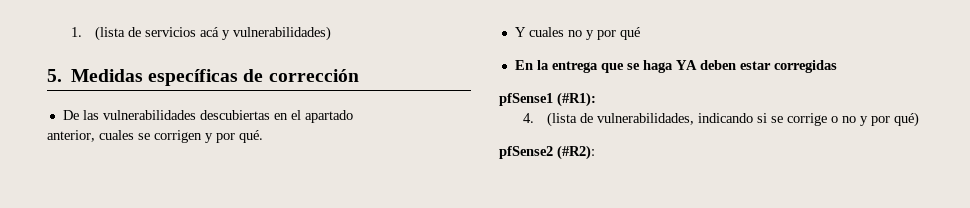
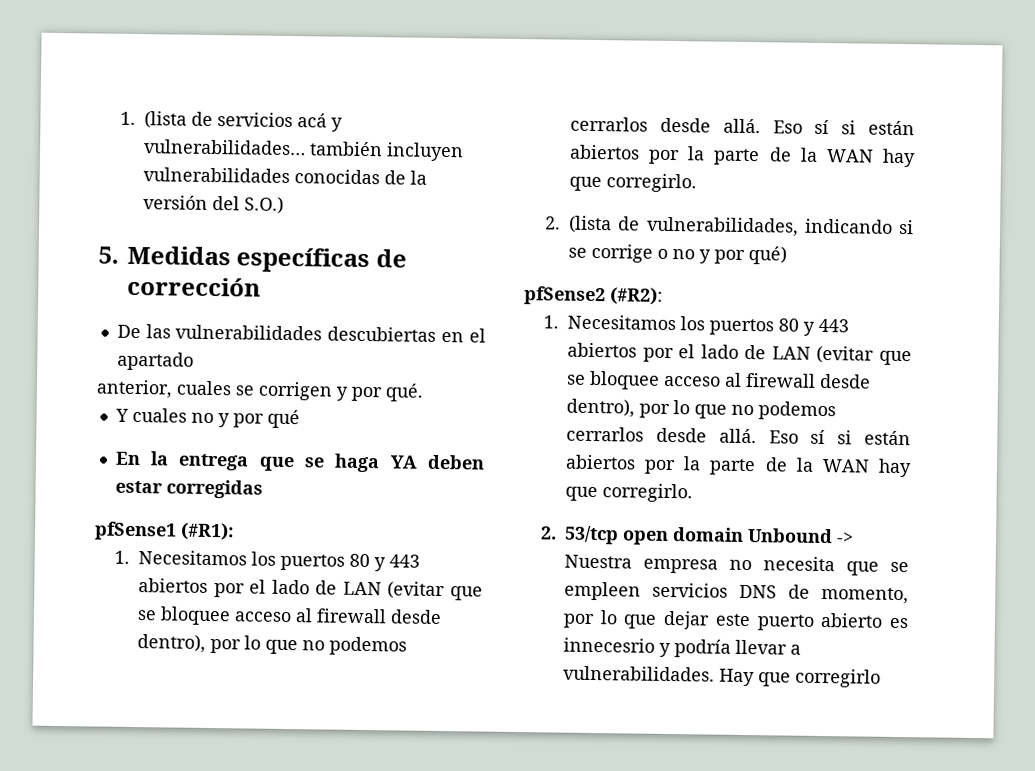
- 1. (lista de servicios acá y vulnerabilidades)
+ 1. (lista de servicios acá y vulnerabilidades… también incluyen vulnerabilidades conocidas de la versión del S.O.)
  pfSense1 (#R1):
- 4. (lista de vulnerabilidades, indicando si se corrige o no y por qué)
+ 1. Necesitamos los puertos 80 y 443 abiertos por el lado de LAN (evitar que se bloquee acceso al firewall desde dentro), por lo que no podemos cerrarlos desde allá. Eso sí si están abiertos por la parte de la WAN hay que corregirlo.
+ 2. (lista de vulnerabilidades, indicando si se corrige o no y por qué)
  pfSense2 (#R2):
+ 1. Necesitamos los puertos 80 y 443 abiertos por el lado de LAN (evitar que se bloquee acceso al firewall desde dentro), por lo que no podemos cerrarlos desde allá. Eso sí si están abiertos por la parte de la WAN hay que corregirlo.
+ 2. 53/tcp open domain Unbound -> Nuestra empresa no necesita que se empleen servicios DNS de momento, por lo que dejar este puerto abierto es innecesrio y podría llevar a vulnerabilidades. Hay que corregirlo

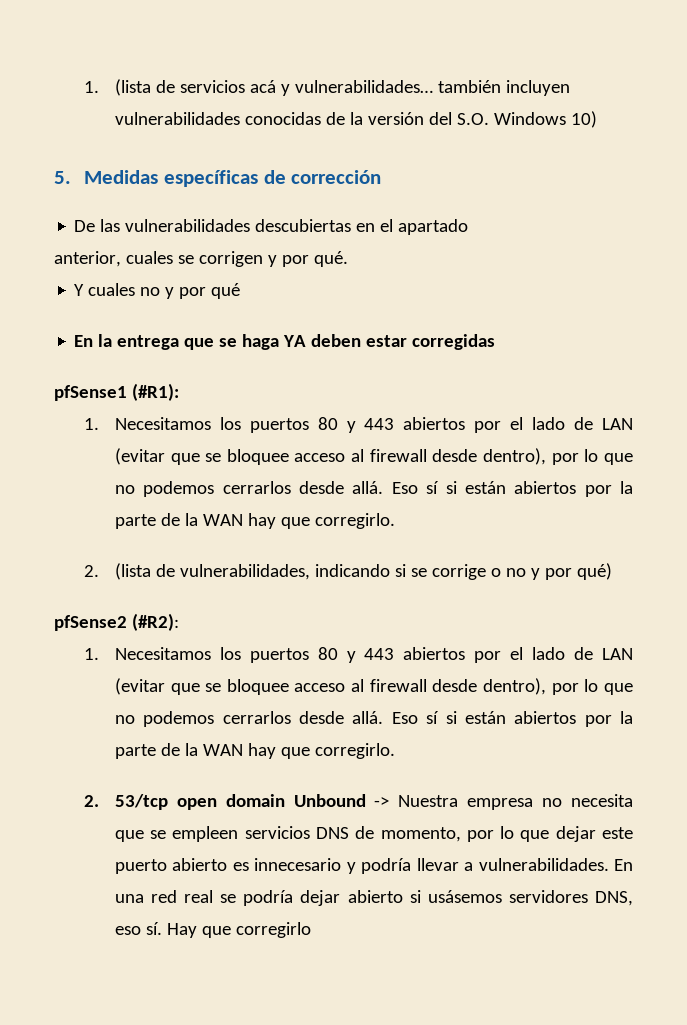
- 1. (lista de servicios acá y vulnerabilidades… también incluyen vulnerabilidades conocidas de la versión del S.O.)
+ 1. (lista de servicios acá y vulnerabilidades… también incluyen vulnerabilidades conocidas de la versión del S.O. Windows 10)
- 2. 53/tcp open domain Unbound -> Nuestra empresa no necesita que se empleen servicios DNS de momento, por lo que dejar este puerto abierto es innecesrio y podría llevar a vulnerabilidades.
+ 2. 53/tcp open domain Unbound -> Nuestra empresa no necesita que se empleen servicios DNS de momento, por lo que dejar este puerto abierto es innecesario y podría llevar a vulnerabilidades.
+ En una red real se podría dejar abierto si usásemos servidores DNS, eso sí.

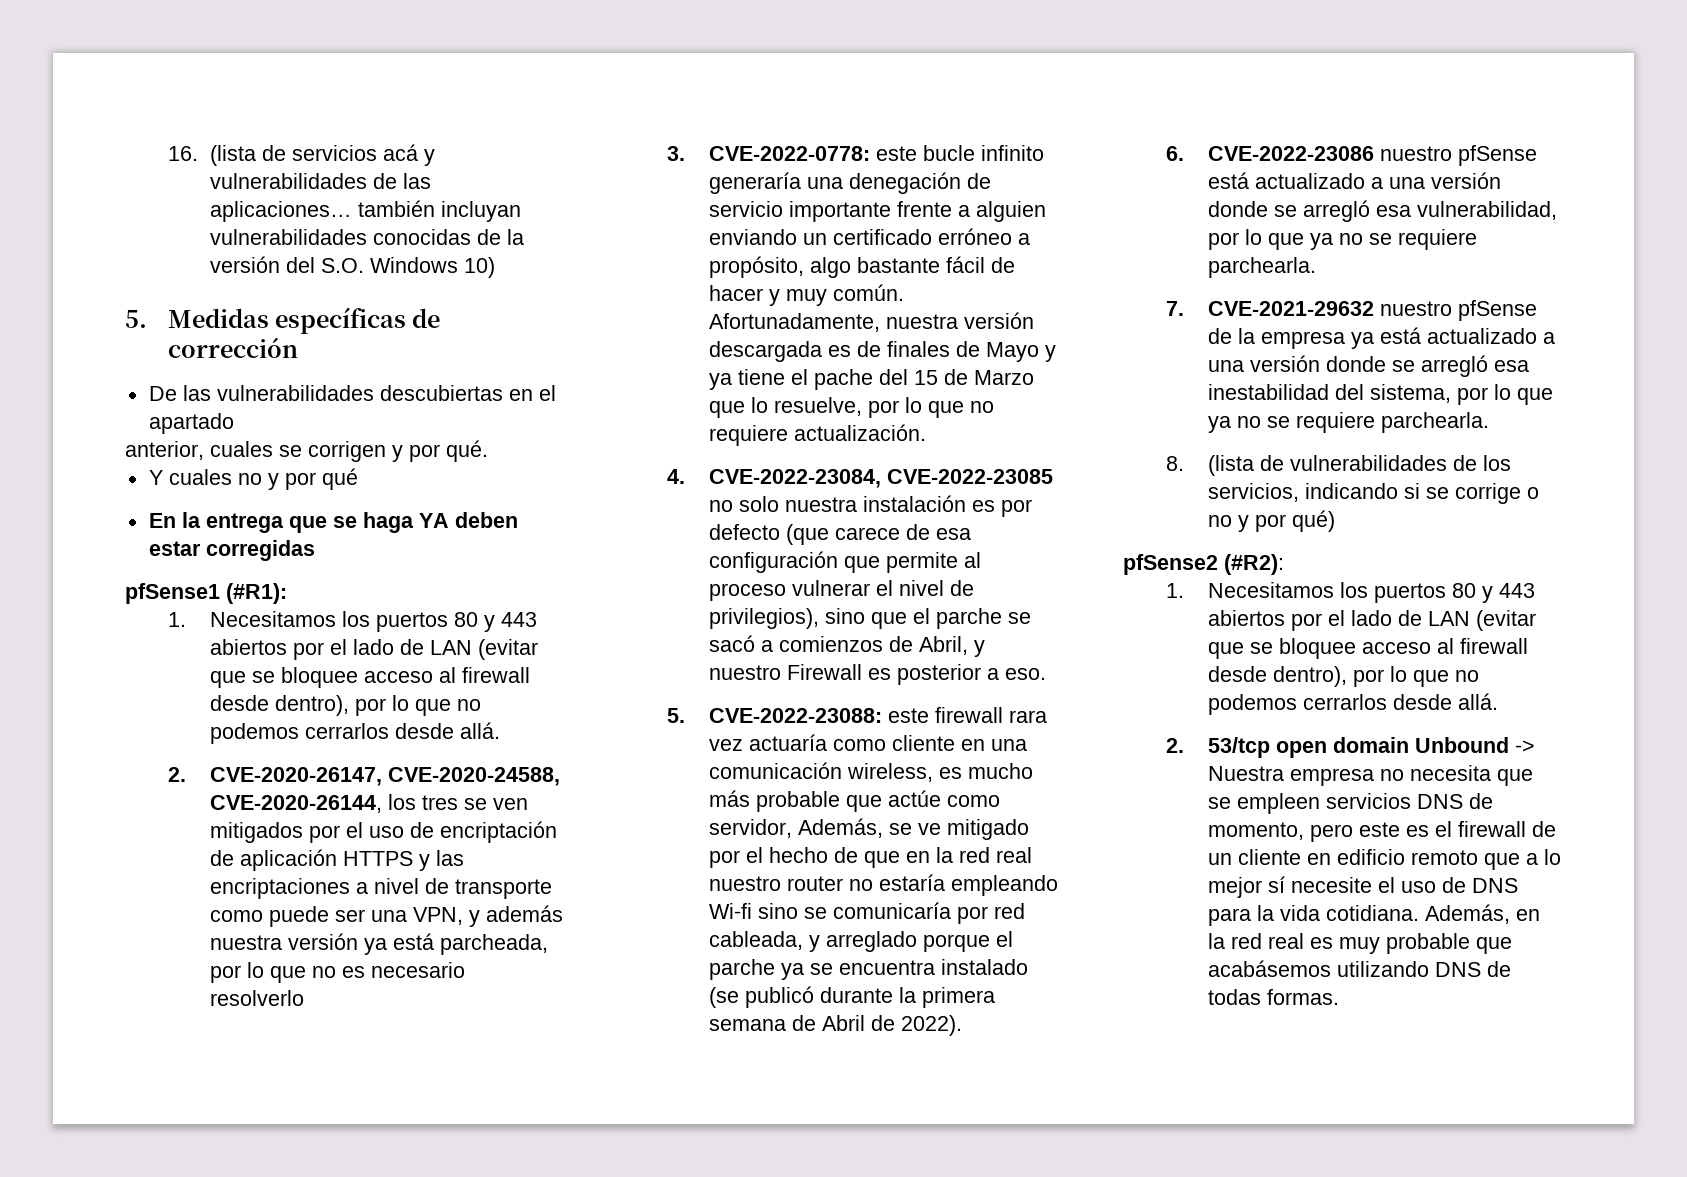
- 1. (lista de servicios acá y vulnerabilidades… también incluyen vulnerabilidades conocidas de la versión del S.O. Windows 10)
+ 16. (lista de servicios acá y vulnerabilidades de las aplicaciones… también incluyan vulnerabilidades conocidas de la versión del S.O. Windows 10)
  pfSense1 (#R1):
- 1. Necesitamos los puertos 80 y 443 abiertos por el lado de LAN (evitar que se bloquee acceso al firewall desde dentro), por lo que no podemos cerrarlos desde allá. Eso sí si están abiertos por la parte de la WAN hay que corregirlo.
- 2. (lista de vulnerabilidades, indicando si se corrige o no y por qué)
+ 1. Necesitamos los puertos 80 y 443 abiertos por el lado de LAN (evitar que se bloquee acceso al firewall desde dentro), por lo que no podemos cerrarlos desde allá.
+ 2. CVE-2020-26147, CVE-2020-24588, CVE-2020-26144, los tres se ven mitigados por el uso de encriptación de aplicación HTTPS y las encriptaciones a nivel de transporte como puede ser una VPN, y además nuestra versión ya está parcheada, por lo que no es necesario resolverlo
+ 3. CVE-2022-0778: este bucle infinito generaría una denegación de servicio importante frente a alguien enviando un certificado erróneo a propósito, algo bastante fácil de hacer y muy común. Afortunadamente, nuestra versión descargada es de finales de Mayo y ya tiene el pache del 15 de Marzo que lo resuelve, por lo que no requiere actualización.
+ 4. CVE-2022-23084, CVE-2022-23085 no solo nuestra instalación es por defecto (que carece de esa configuración que permite al proceso vulnerar el nivel de privilegios), sino que el parche se sacó a comienzos de Abril, y nuestro Firewall es posterior a eso.
+ 5. CVE-2022-23088: este firewall rara vez actuaría como cliente en una comunicación wireless, es mucho más probable que actúe como servidor, Además, se ve mitigado por el hecho de que en la red real nuestro router no estaría empleando Wi-fi sino se comunicaría por red cableada, y arreglado porque el parche ya se encuentra instalado (se publicó durante la primera semana de Abril de 2022).
+ 6. CVE-2022-23086 nuestro pfSense está actualizado a una versión donde se arregló esa vulnerabilidad, por lo que ya no se requiere parchearla.
+ 7. CVE-2021-29632 nuestro pfSense de la empresa ya está actualizado a una versión donde se arregló esa inestabilidad del sistema, por lo que ya no se requiere parchearla.
+ 8. (lista de vulnerabilidades de los servicios, indicando si se corrige o no y por qué)
  pfSense2 (#R2):
- 1. Necesitamos los puertos 80 y 443 abiertos por el lado de LAN (evitar que se bloquee acceso al firewall desde dentro), por lo que no podemos cerrarlos desde allá. Eso sí si están abiertos por la parte de la WAN hay que corregirlo.
+ 1. Necesitamos los puertos 80 y 443 abiertos por el lado de LAN (evitar que se bloquee acceso al firewall desde dentro), por lo que no podemos cerrarlos desde allá.
- 2. 53/tcp open domain Unbound -> Nuestra empresa no necesita que se empleen servicios DNS de momento, por lo que dejar este puerto abierto es innecesario y podría llevar a vulnerabilidades. En una red real se podría dejar abierto si usásemos servidores DNS, eso sí. Hay que corregirlo
+ 2. 53/tcp open domain Unbound -> Nuestra empresa no necesita que se empleen servicios DNS de momento, pero este es el firewall de un cliente en edificio remoto que a lo mejor sí necesite el uso de DNS para la vida cotidiana. Además, en la red real es muy probable que acabásemos utilizando DNS de todas formas.

